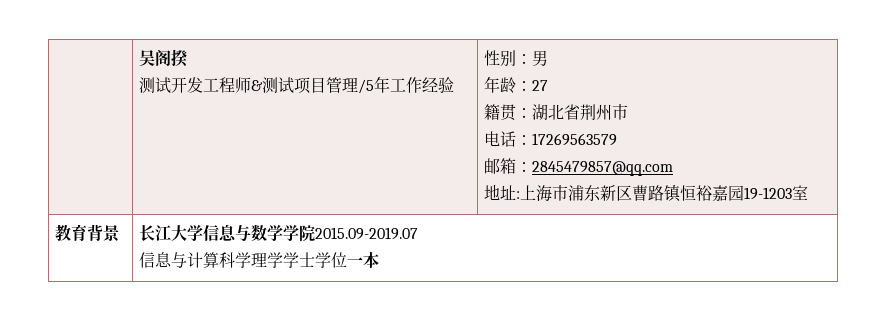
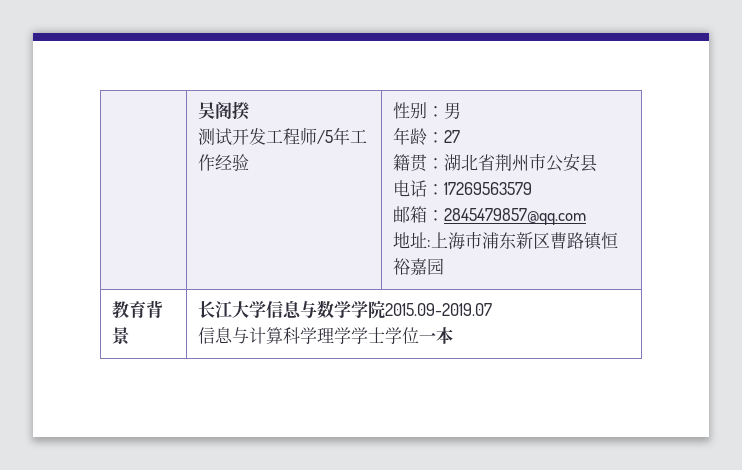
  | 吴阁揆
- 测试开发工程师&测试项目管理/5年工作经验 | 性别：男
+ 测试开发工程师/5年工作经验 | 性别：男
  年龄：27
- 籍贯：湖北省荆州市
+ 籍贯：湖北省荆州市公安县
  电话：17269563579
  邮箱：2845479857@qq.com
- 地址:上海市浦东新区曹路镇恒裕嘉园19-1203室
+ 地址:上海市浦东新区曹路镇恒裕嘉园

